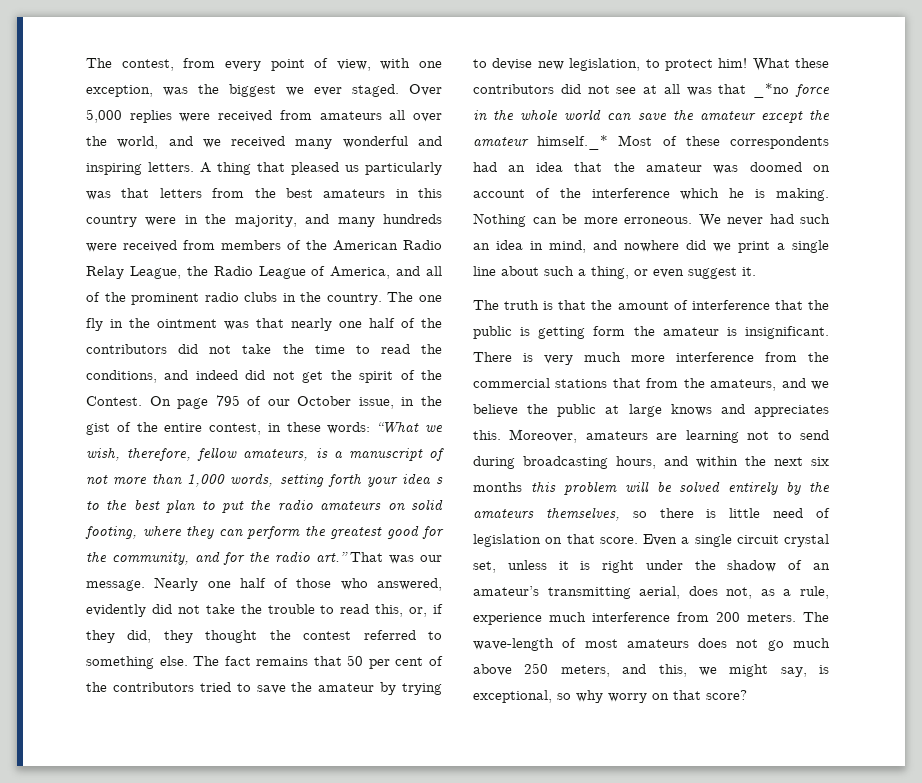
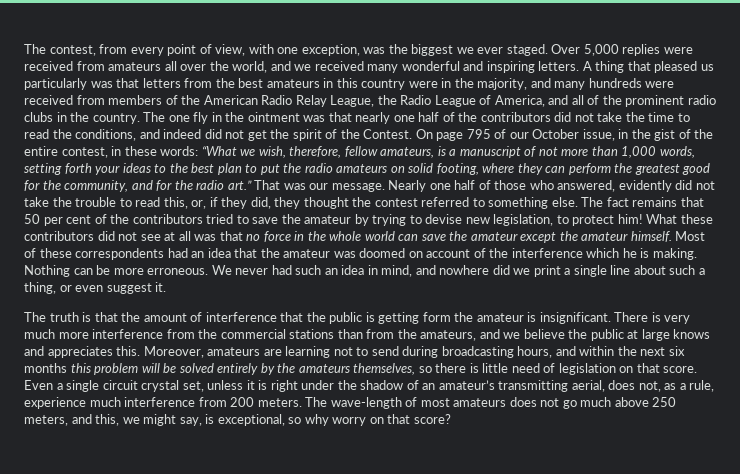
- “What we wish, therefore, fellow amateurs, is a manuscript of not more than 1,000 words, setting forth your idea s to the best plan to put the radio amateurs on solid footing, where they can perform the greatest good for the community, and for the radio art.” That was our message.
+ “What we wish, therefore, fellow amateurs, is a manuscript of not more than 1,000 words, setting forth your ideas to the best plan to put the radio amateurs on solid footing, where they can perform the greatest good for the community, and for the radio art.” That was our message.
- What these contributors did not see at all was that _*no force in the whole world can save the amateur except the amateur himself._* Most of these correspondents had an idea that the amateur was doomed on account of the interference which he is making.
+ What these contributors did not see at all was that no force in the whole world can save the amateur except the amateur himself. Most of these correspondents had an idea that the amateur was doomed on account of the interference which he is making.
- There is very much more interference from the commercial stations that from the amateurs, and we believe the public at large knows and appreciates this.
+ There is very much more interference from the commercial stations than from the amateurs, and we believe the public at large knows and appreciates this.

